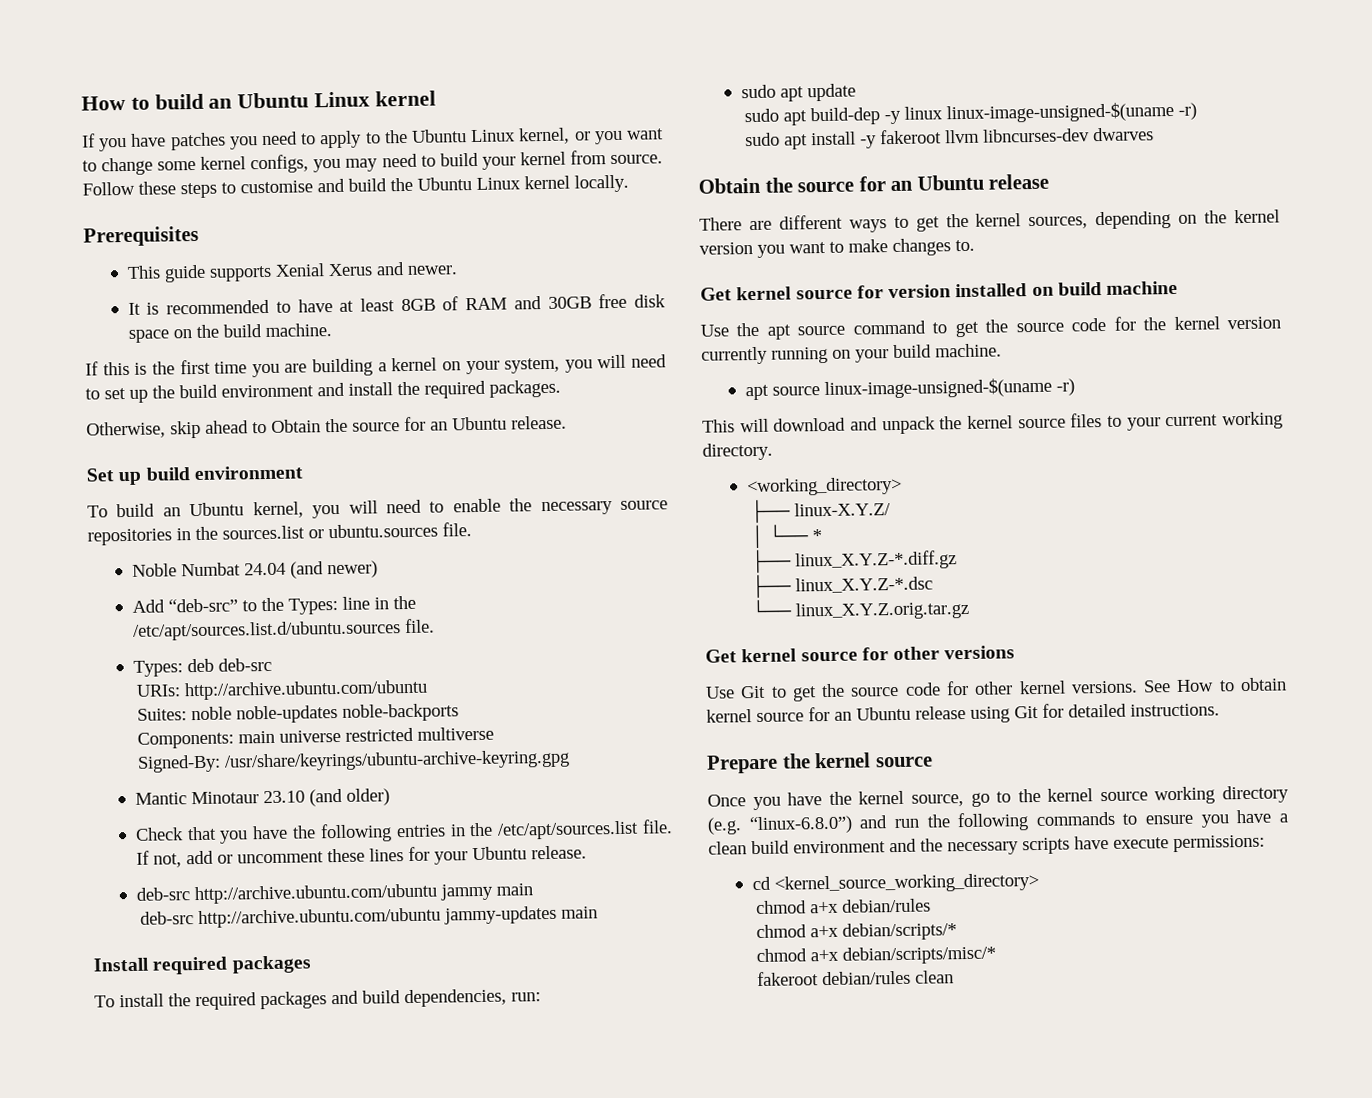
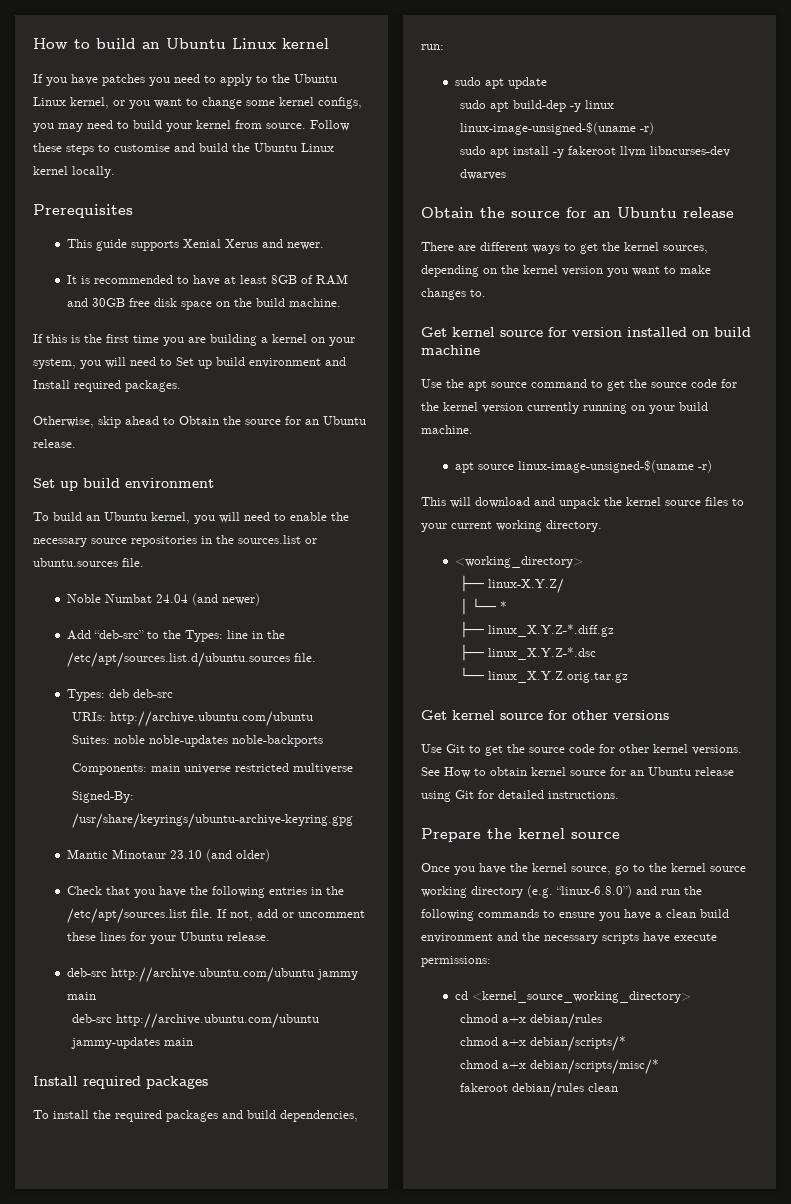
- If this is the first time you are building a kernel on your system, you will need to set up the build environment and install the required packages.
+ If this is the first time you are building a kernel on your system, you will need to Set up build environment and Install required packages.

